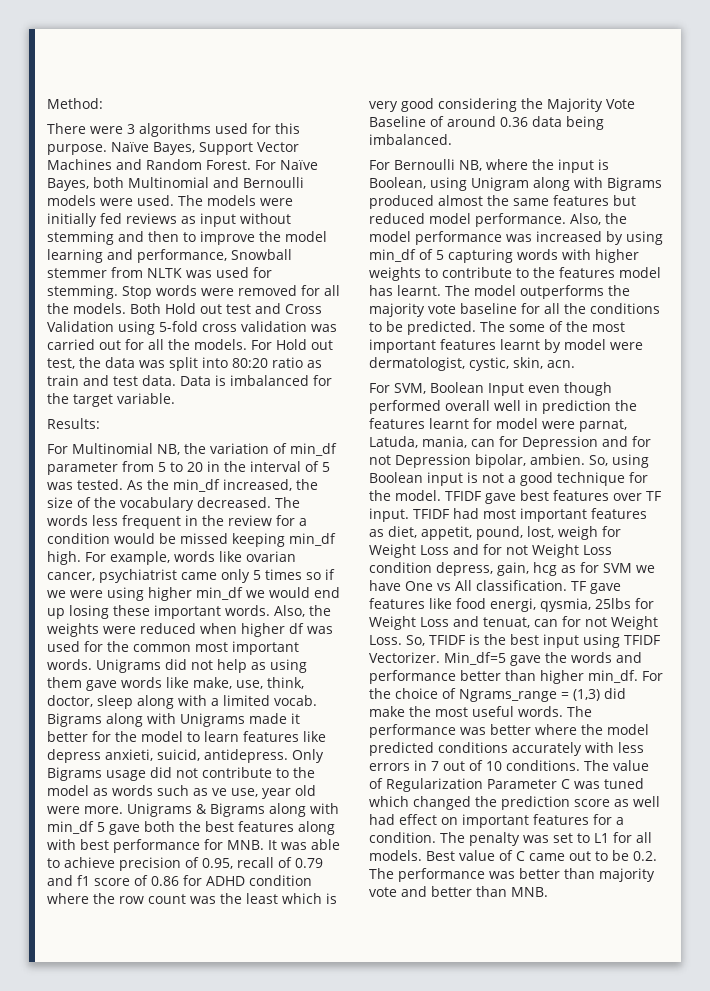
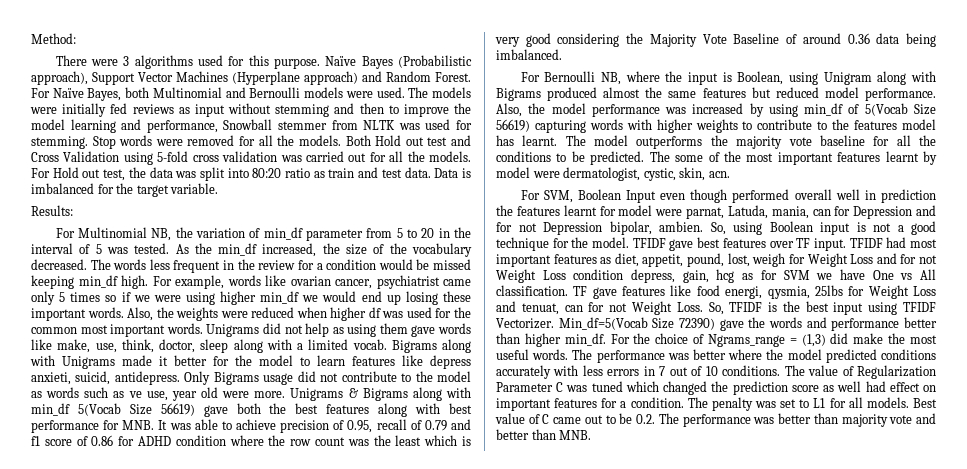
- Naïve Bayes, Support Vector Machines and Random Forest.
+ Naïve Bayes (Probabilistic approach), Support Vector Machines (Hyperplane approach) and Random Forest.
- Unigrams & Bigrams along with min_df 5 gave both the best features along with best performance for MNB. It was able to achieve precision of 0.95, recall of 0.79 and f1 score of 0.86 for ADHD condition where the row count was the least which is very good considering the Majority Vote Baseline of around 0.36 data being imbalanced.
+ Unigrams & Bigrams along with min_df 5(Vocab Size 56619) gave both the best features along with best performance for MNB. It was able to achieve precision of 0.95, recall of 0.79 and f1 score of 0.86 for ADHD condition where the row count was the least which is very good considering the Majority Vote Baseline of around 0.36 data being imbalanced.
- Also, the model performance was increased by using min_df of 5 capturing words with higher weights to contribute to the features model has learnt.
+ Also, the model performance was increased by using min_df of 5(Vocab Size 56619) capturing words with higher weights to contribute to the features model has learnt.
- Min_df=5 gave the words and performance better than higher min_df.
+ Min_df=5(Vocab Size 72390) gave the words and performance better than higher min_df.

